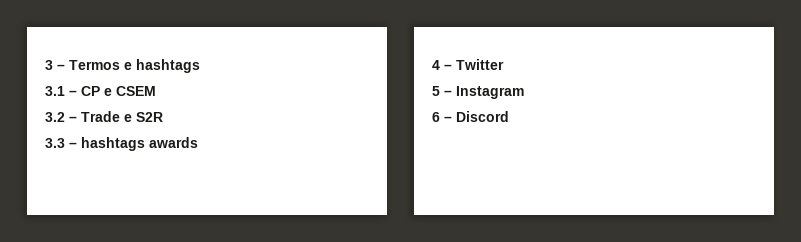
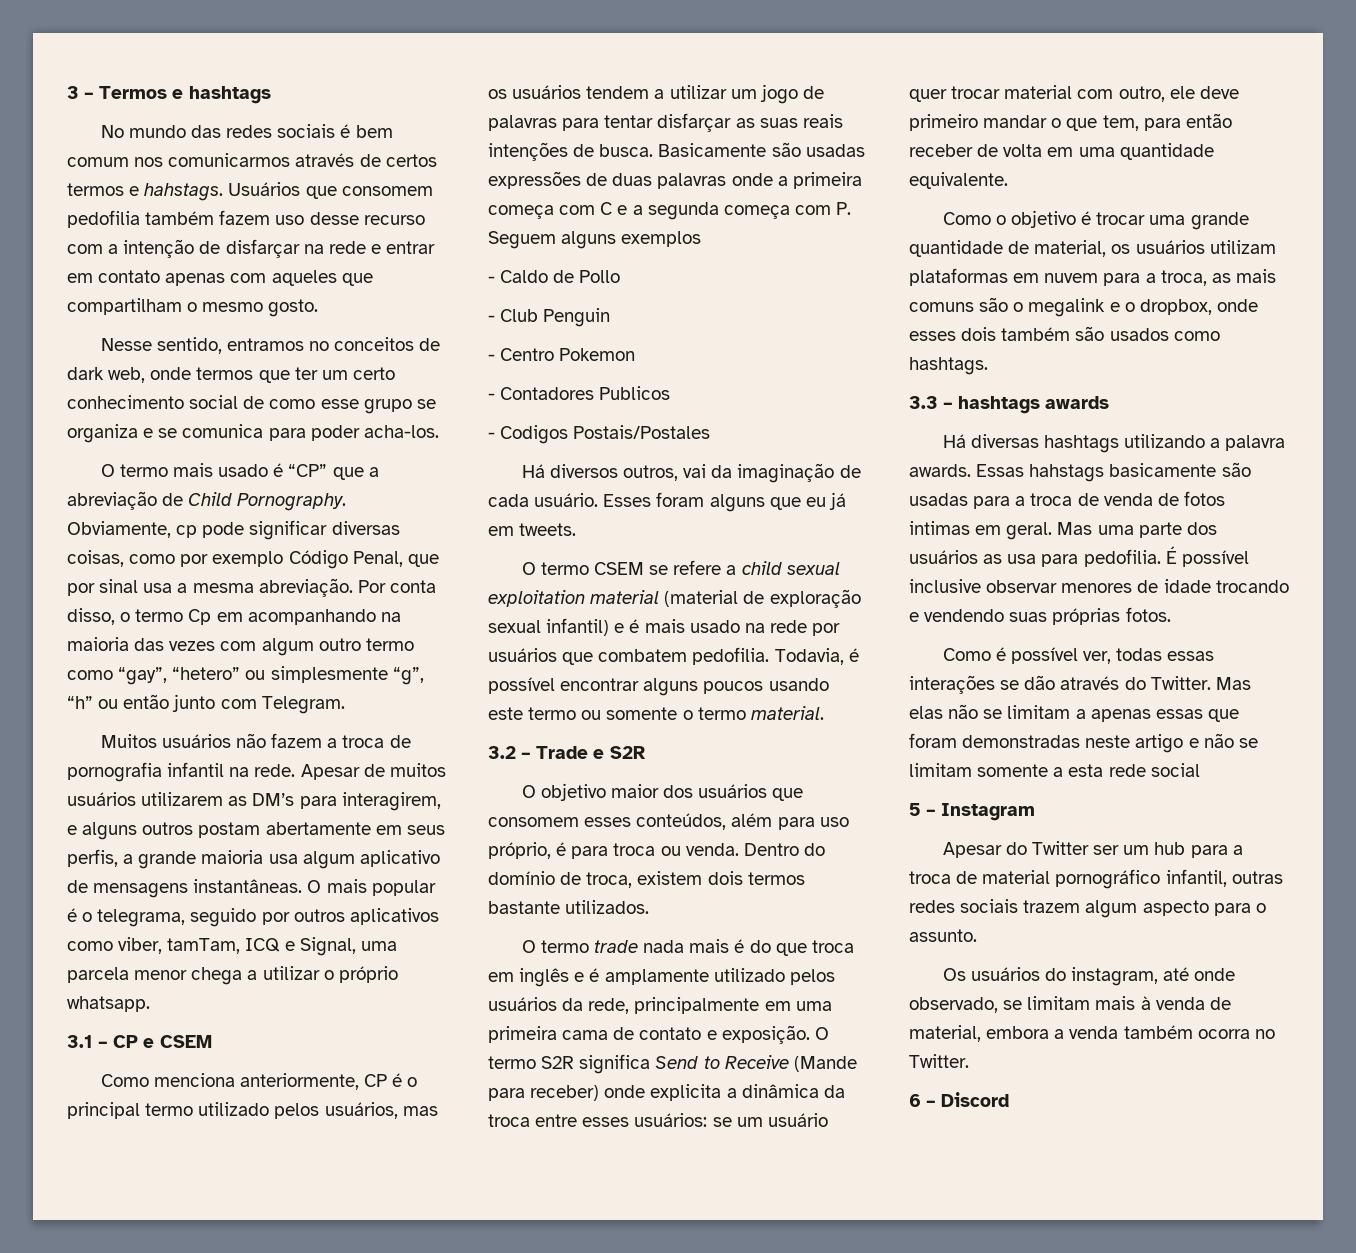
+ No mundo das redes sociais é bem comum nos comunicarmos através de certos termos e hahstags. Usuários que consomem pedofilia também fazem uso desse recurso com a intenção de disfarçar na rede e entrar em contato apenas com aqueles que compartilham o mesmo gosto.
+ Nesse sentido, entramos no conceitos de dark web, onde termos que ter um certo conhecimento social de como esse grupo se organiza e se comunica para poder acha-los.
+ O termo mais usado é “CP” que a abreviação de Child Pornography. Obviamente, cp pode significar diversas coisas, como por exemplo Código Penal, que por sinal usa a mesma abreviação. Por conta disso, o termo Cp em acompanhando na maioria das vezes com algum outro termo como “gay”, “hetero” ou simplesmente “g”, “h” ou então junto com Telegram.
+ Muitos usuários não fazem a troca de pornografia infantil na rede. Apesar de muitos usuários utilizarem as DM’s para interagirem, e alguns outros postam abertamente em seus perfis, a grande maioria usa algum aplicativo de mensagens instantâneas. O mais popular é o telegrama, seguido por outros aplicativos como viber, tamTam, ICQ e Signal, uma parcela menor chega a utilizar o próprio whatsapp.
+ Como menciona anteriormente, CP é o principal termo utilizado pelos usuários, mas os usuários tendem a utilizar um jogo de palavras para tentar disfarçar as suas reais intenções de busca. Basicamente são usadas expressões de duas palavras onde a primeira começa com C e a segunda começa com P. Seguem alguns exemplos
+ - Caldo de Pollo
+ - Club Penguin
+ - Centro Pokemon
+ - Contadores Publicos
+ - Codigos Postais/Postales
+ Há diversos outros, vai da imaginação de cada usuário. Esses foram alguns que eu já em tweets.
+ O termo CSEM se refere a child sexual exploitation material (material de exploração sexual infantil) e é mais usado na rede por usuários que combatem pedofilia. Todavia, é possível encontrar alguns poucos usando este termo ou somente o termo material.
+ O objetivo maior dos usuários que consomem esses conteúdos, além para uso próprio, é para troca ou venda. Dentro do domínio de troca, existem dois termos bastante utilizados.
+ O termo trade nada mais é do que troca em inglês e é amplamente utilizado pelos usuários da rede, principalmente em uma primeira cama de contato e exposição. O termo S2R significa Send to Receive (Mande para receber) onde explicita a dinâmica da troca entre esses usuários: se um usuário quer trocar material com outro, ele deve primeiro mandar o que tem, para então receber de volta em uma quantidade equivalente.
+ Como o objetivo é trocar uma grande quantidade de material, os usuários utilizam plataformas em nuvem para a troca, as mais comuns são o megalink e o dropbox, onde esses dois também são usados como hashtags.
  3.3 – hashtags awards
- 4 – Twitter
+ Há diversas hashtags utilizando a palavra awards. Essas hahstags basicamente são usadas para a troca de venda de fotos intimas em geral. Mas uma parte dos usuários as usa para pedofilia. É possível inclusive observar menores de idade trocando e vendendo suas próprias fotos.
+ Como é possível ver, todas essas interações se dão através do Twitter. Mas elas não se limitam a apenas essas que foram demonstradas neste artigo e não se limitam somente a esta rede social
  5 – Instagram
+ Apesar do Twitter ser um hub para a troca de material pornográfico infantil, outras redes sociais trazem algum aspecto para o assunto.
+ Os usuários do instagram, até onde observado, se limitam mais à venda de material, embora a venda também ocorra no Twitter.

